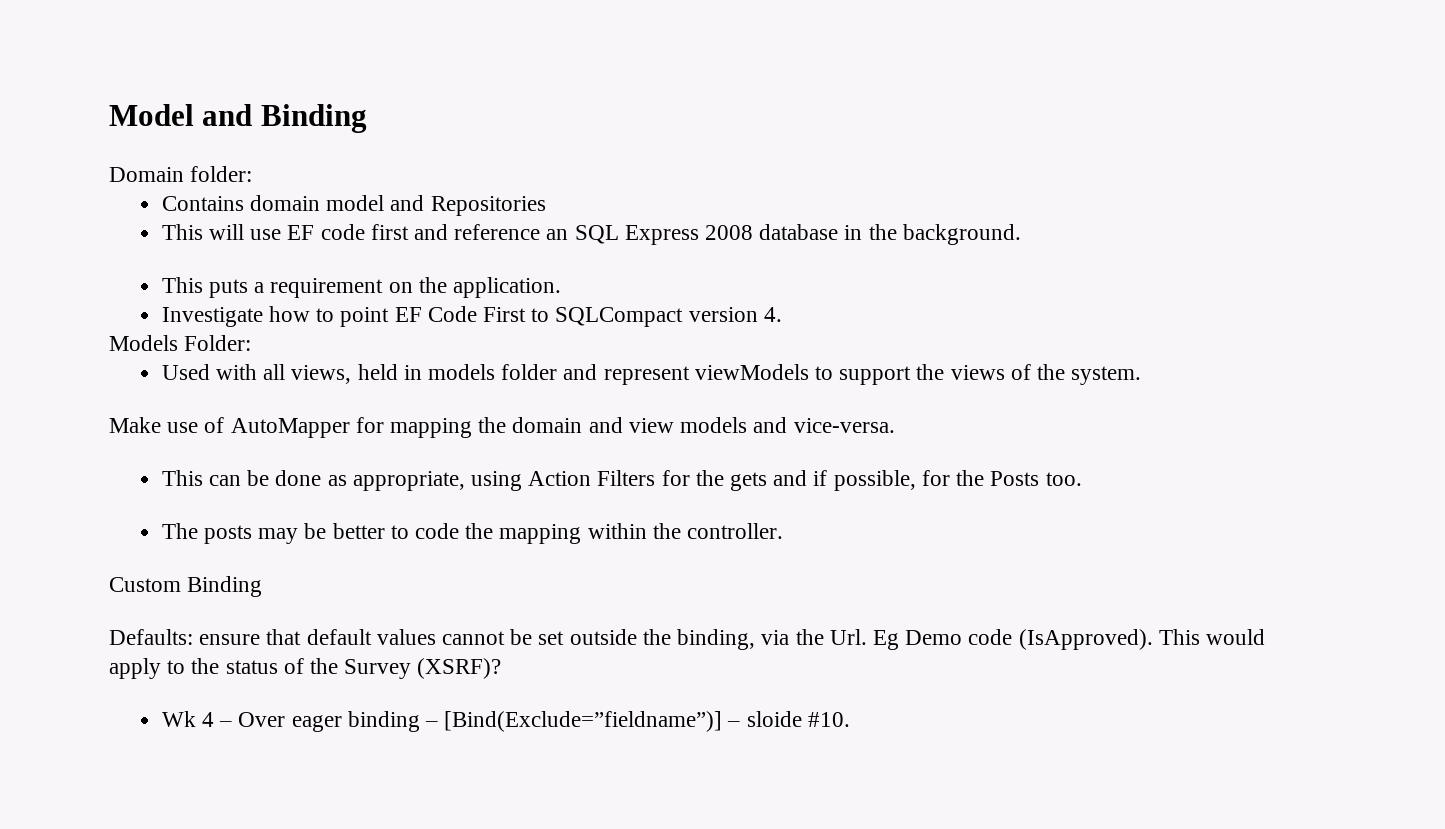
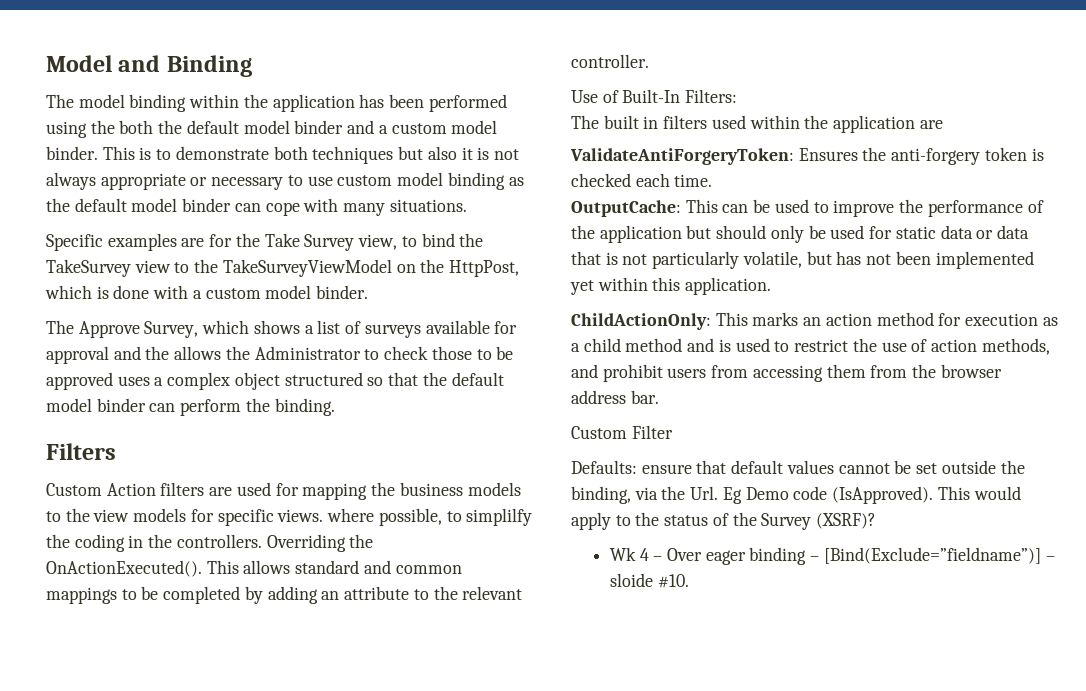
- Domain folder:
- Contains domain model and Repositories
- This will use EF code first and reference an SQL Express 2008 database in the background.
- This puts a requirement on the application.
- Investigate how to point EF Code First to SQLCompact version 4.
- Models Folder:
- Used with all views, held in models folder and represent viewModels to support the views of the system.
- Make use of AutoMapper for mapping the domain and view models and vice-versa.
- This can be done as appropriate, using Action Filters for the gets and if possible, for the Posts too.
- The posts may be better to code the mapping within the controller.
- Custom Binding
+ The model binding within the application has been performed using the both the default model binder and a custom model binder. This is to demonstrate both techniques but also it is not always appropriate or necessary to use custom model binding as the default model binder can cope with many situations.
+ Specific examples are for the Take Survey view, to bind the TakeSurvey view to the TakeSurveyViewModel on the HttpPost, which is done with a custom model binder.
+ The Approve Survey, which shows a list of surveys available for approval and the allows the Administrator to check those to be approved uses a complex object structured so that the default model binder can perform the binding.
+ Filters
+ Custom Action filters are used for mapping the business models to the view models for specific views. where possible, to simplilfy the coding in the controllers. Overriding the OnActionExecuted(). This allows standard and common mappings to be completed by adding an attribute to the relevant controller.
+ Use of Built-In Filters:
+ The built in filters used within the application are
+ ValidateAntiForgeryToken: Ensures the anti-forgery token is checked each time.
+ OutputCache: This can be used to improve the performance of the application but should only be used for static data or data that is not particularly volatile, but has not been implemented yet within this application.
+ ChildActionOnly: This marks an action method for execution as a child method and is used to restrict the use of action methods, and prohibit users from accessing them from the browser address bar.
+ Custom Filter

